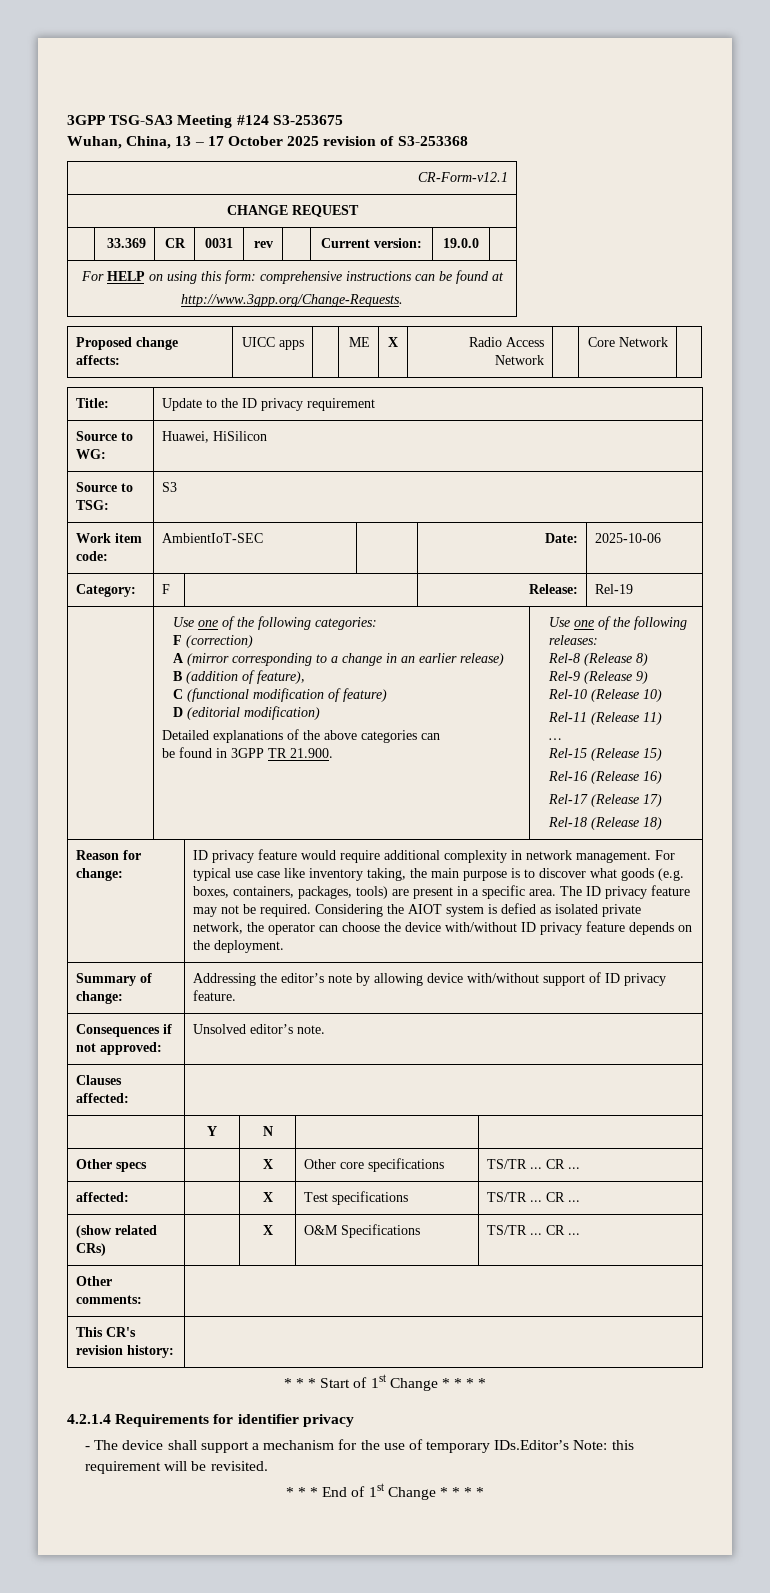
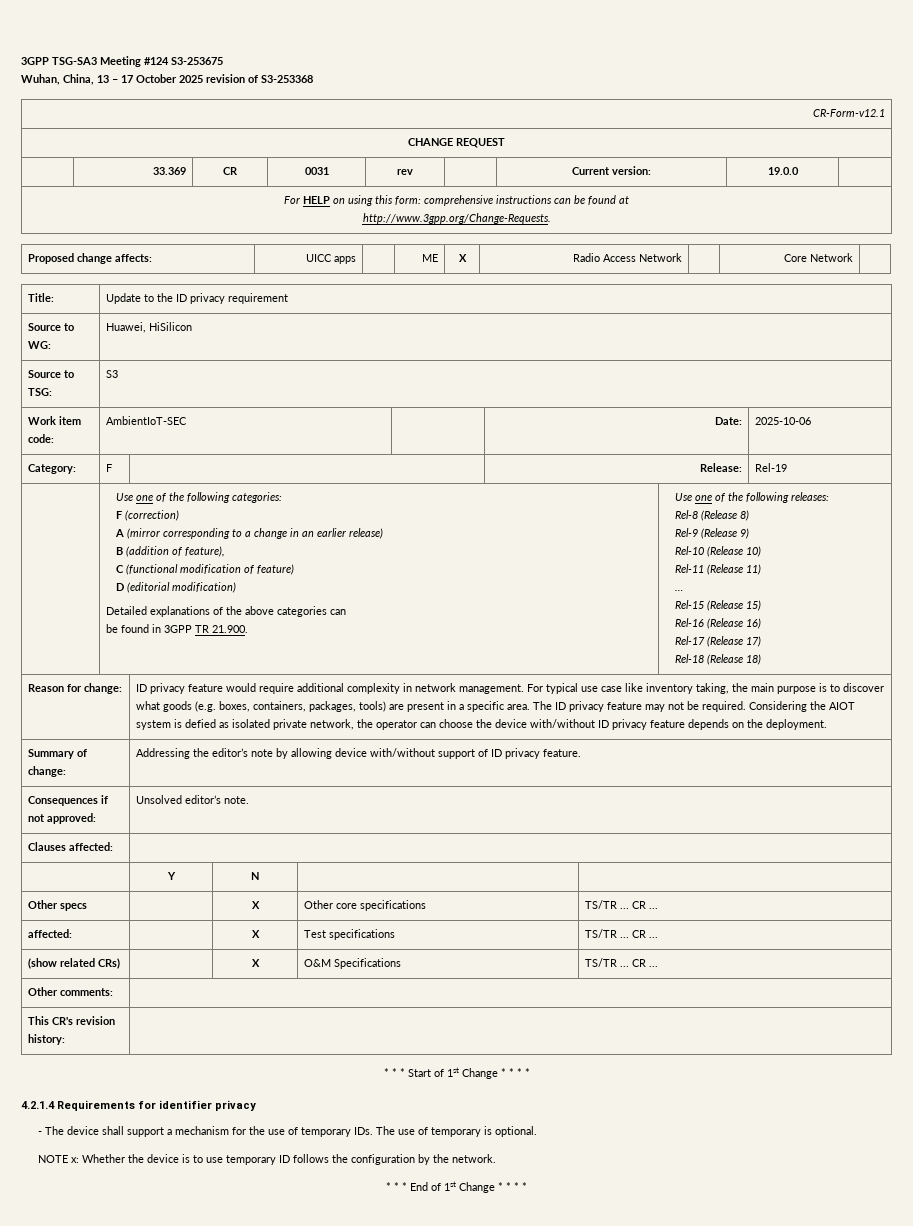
- - The device shall support a mechanism for the use of temporary IDs.Editor’s Note: this requirement will be revisited.
+ - The device shall support a mechanism for the use of temporary IDs. The use of temporary is optional.
+ NOTE x: Whether the device is to use temporary ID follows the configuration by the network.

